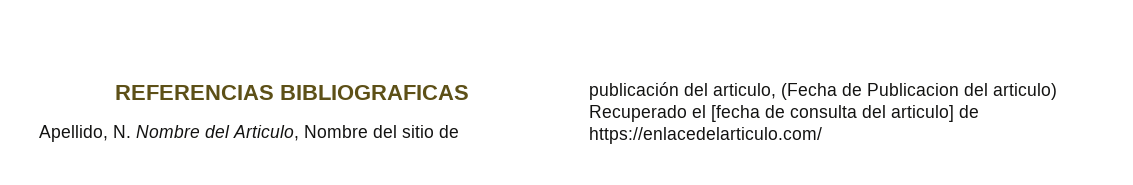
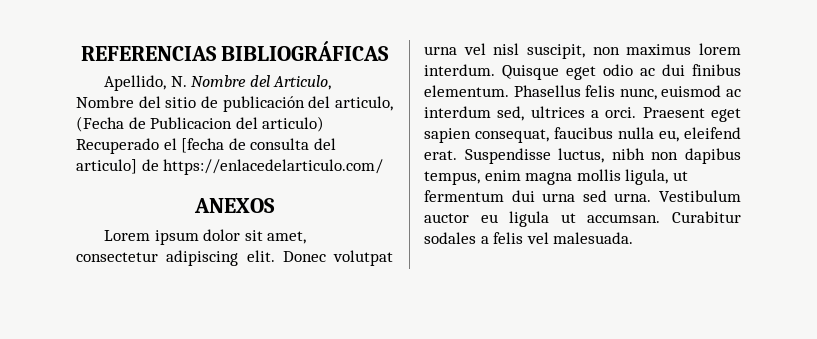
- REFERENCIAS BIBLIOGRAFICAS
+ REFERENCIAS BIBLIOGRÁFICAS
+ ANEXOS
+ Lorem ipsum dolor sit amet, consectetur adipiscing elit. Donec volutpat urna vel nisl suscipit, non maximus lorem interdum. Quisque eget odio ac dui finibus elementum. Phasellus felis nunc, euismod ac interdum sed, ultrices a orci. Praesent eget sapien consequat, faucibus nulla eu, eleifend erat. Suspendisse luctus, nibh non dapibus tempus, enim magna mollis ligula, ut fermentum dui urna sed urna. Vestibulum auctor eu ligula ut accumsan. Curabitur sodales a felis vel malesuada.

